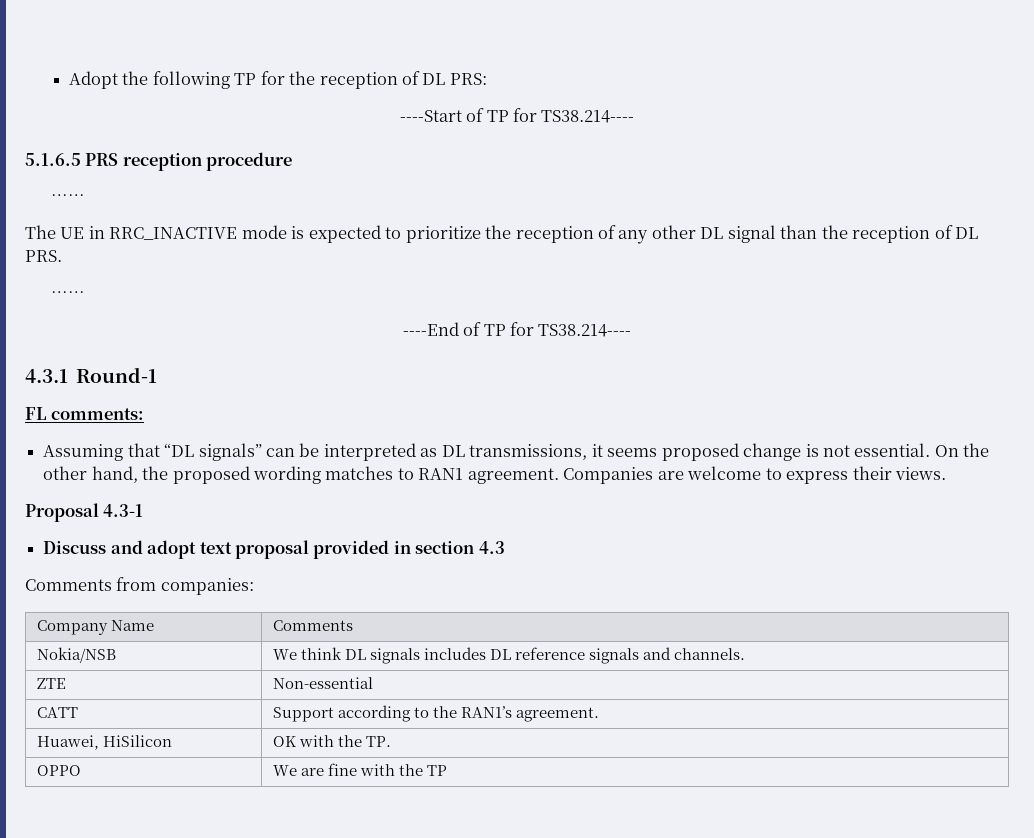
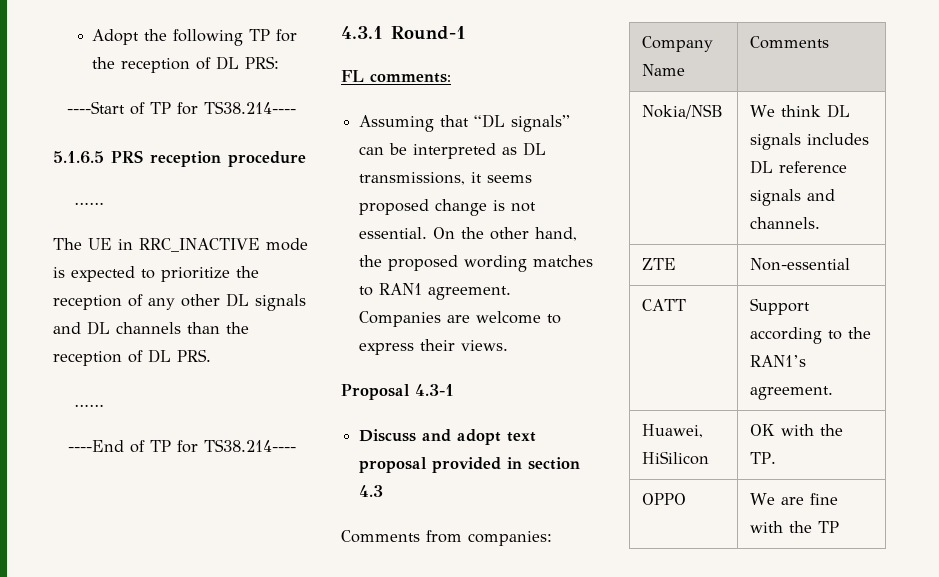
- The UE in RRC_INACTIVE mode is expected to prioritize the reception of any other DL signal than the reception of DL PRS.
+ The UE in RRC_INACTIVE mode is expected to prioritize the reception of any other DL signals and DL channels than the reception of DL PRS.

